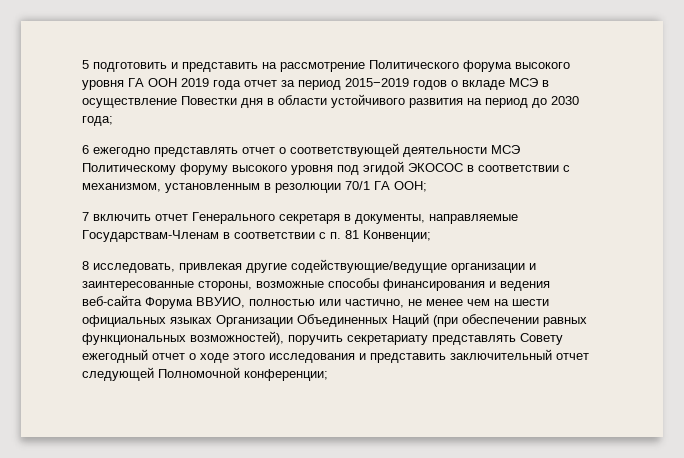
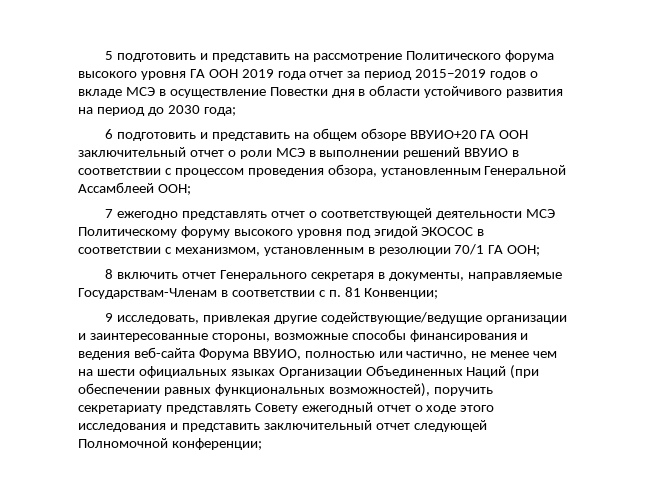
- 6 ежегодно представлять отчет о соответствующей деятельности МСЭ Политическому форуму высокого уровня под эгидой ЭКОСОС в соответствии с механизмом, установленным в резолюции 70/1 ГА ООН;
+ 6 подготовить и представить на общем обзоре ВВУИО+20 ГА ООН заключительный отчет о роли МСЭ в выполнении решений ВВУИО в соответствии с процессом проведения обзора, установленным Генеральной Ассамблеей ООН;
+ 7 ежегодно представлять отчет о соответствующей деятельности МСЭ Политическому форуму высокого уровня под эгидой ЭКОСОС в соответствии с механизмом, установленным в резолюции 70/1 ГА ООН;
- 7 включить отчет Генерального секретаря в документы, направляемые Государствам-Членам в соответствии с п. 81 Конвенции;
+ 8 включить отчет Генерального секретаря в документы, направляемые Государствам-Членам в соответствии с п. 81 Конвенции;
- 8 исследовать, привлекая другие содействующие/ведущие организации и заинтересованные стороны, возможные способы финансирования и ведения веб-сайта Форума ВВУИО, полностью или частично, не менее чем на шести официальных языках Организации Объединенных Наций (при обеспечении равных функциональных возможностей), поручить секретариату представлять Совету ежегодный отчет о ходе этого исследования и представить заключительный отчет следующей Полномочной конференции;
+ 9 исследовать, привлекая другие содействующие/ведущие организации и заинтересованные стороны, возможные способы финансирования и ведения веб-сайта Форума ВВУИО, полностью или частично, не менее чем на шести официальных языках Организации Объединенных Наций (при обеспечении равных функциональных возможностей), поручить секретариату представлять Совету ежегодный отчет о ходе этого исследования и представить заключительный отчет следующей Полномочной конференции;

